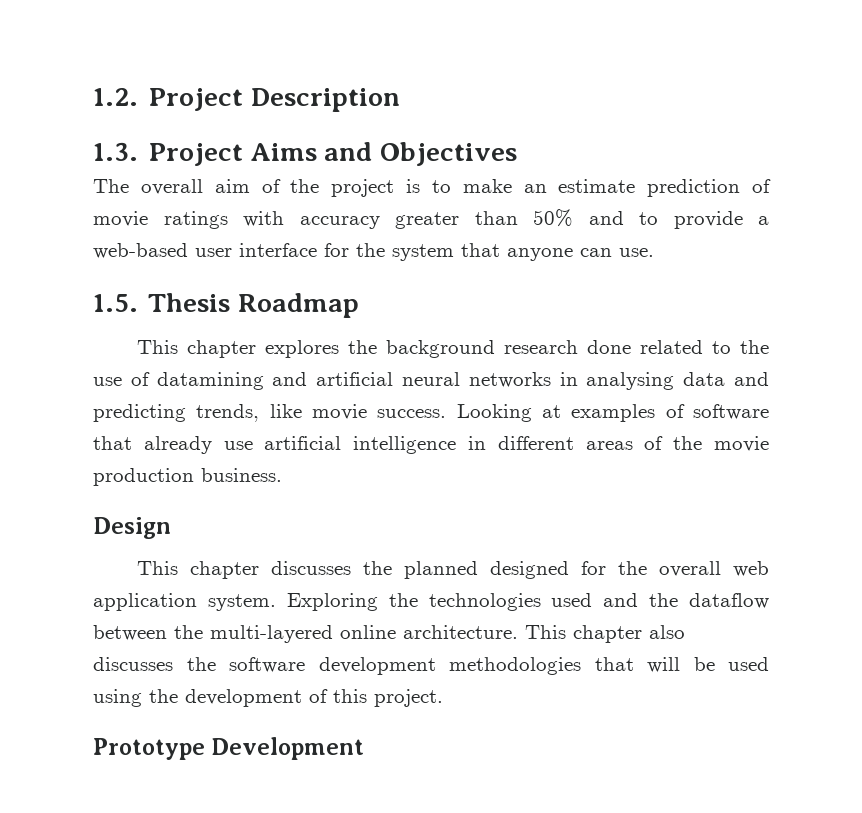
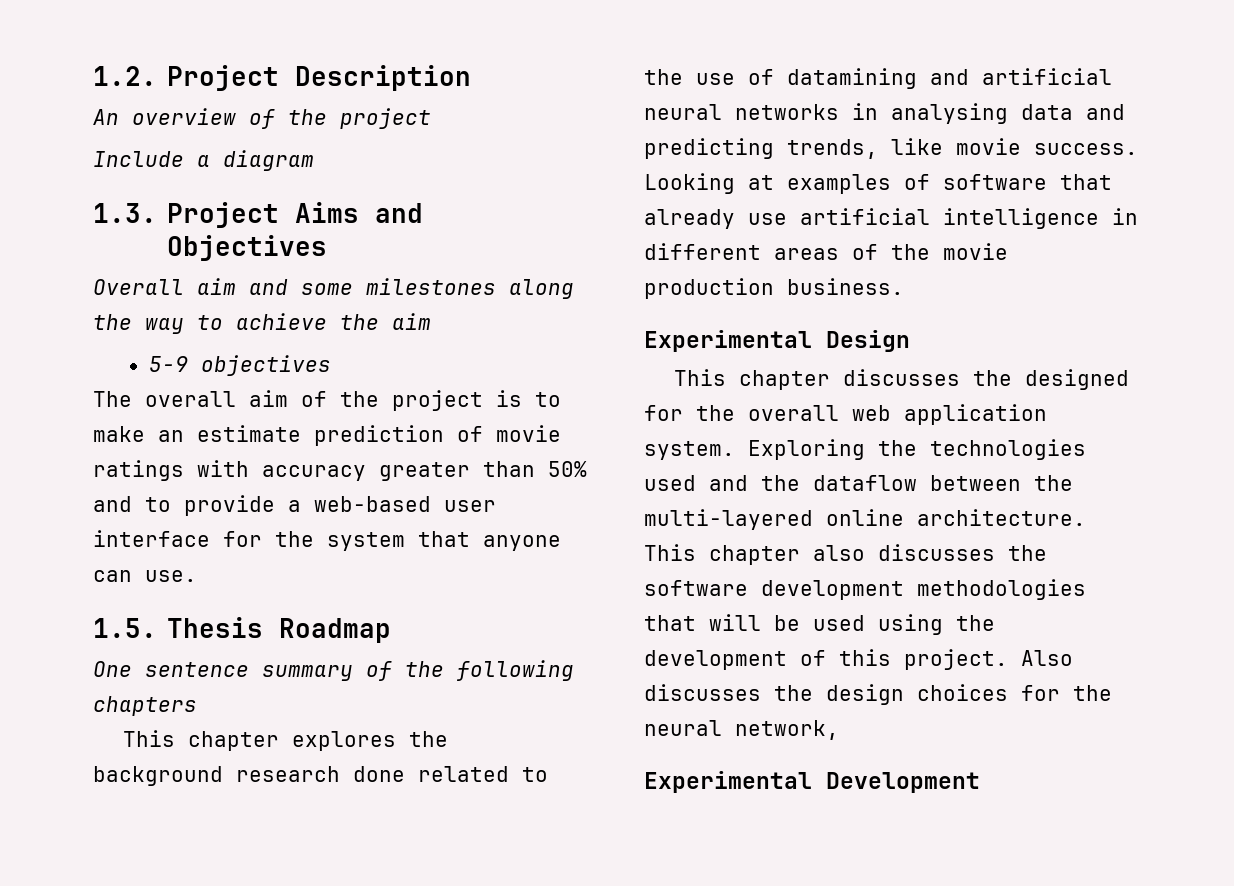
+ An overview of the project
+ Include a diagram
+ Overall aim and some milestones along the way to achieve the aim
+ 5-9 objectives
+ One sentence summary of the following chapters
- Design
+ Experimental Design
- This chapter discusses the planned designed for the overall web application system.
+ This chapter discusses the designed for the overall web application system.
- This chapter also discusses the software development methodologies that will be used using the development of this project.
- Prototype Development
+ This chapter also discusses the software development methodologies that will be used using the development of this project. Also discusses the design choices for the neural network,
+ Experimental Development

